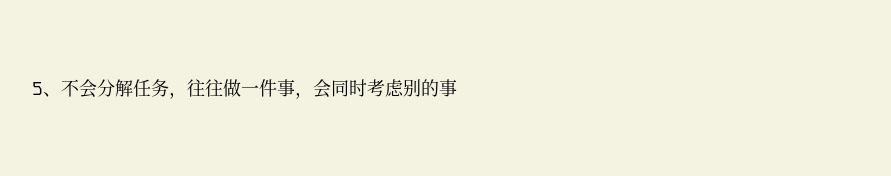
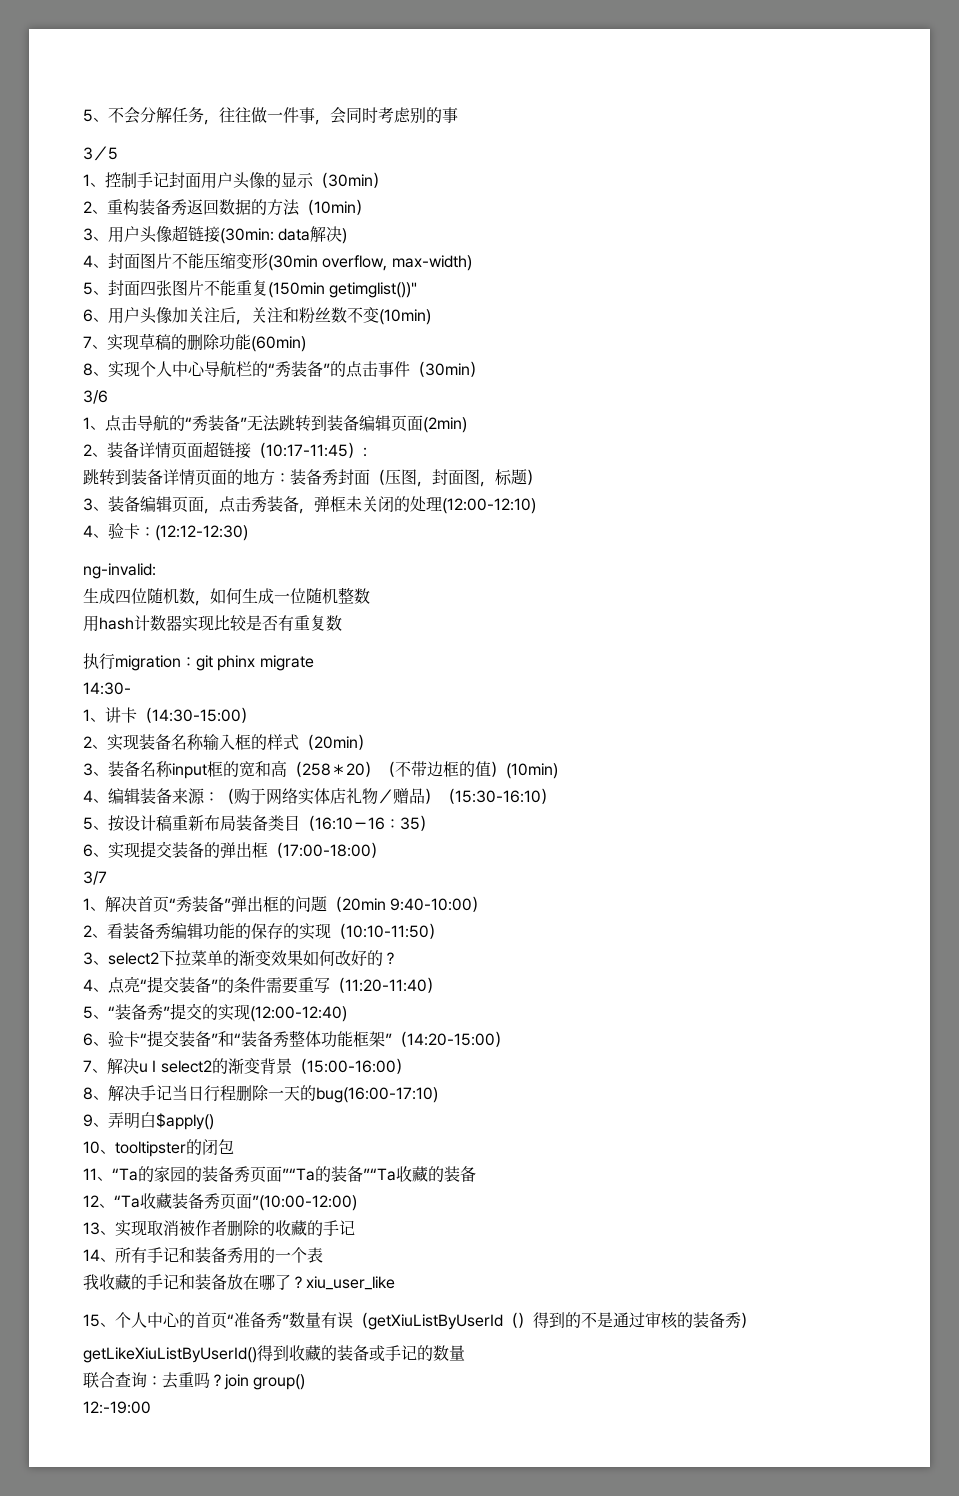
+ 3／5
+ 1、控制手记封面用户头像的显示（30min）
+ 2、重构装备秀返回数据的方法（10min）
+ 3、用户头像超链接(30min: data解决)
+ 4、封面图片不能压缩变形(30min overflow, max-width)
+ 5、封面四张图片不能重复(150min getimglist())"
+ 6、用户头像加关注后，关注和粉丝数不变(10min)
+ 7、实现草稿的删除功能(60min)
+ 8、实现个人中心导航栏的“秀装备”的点击事件（30min）
+ 3/6
+ 1、点击导航的“秀装备”无法跳转到装备编辑页面(2min)
+ 2、装备详情页面超链接（10:17-11:45）:
+ 跳转到装备详情页面的地方：装备秀封面（压图，封面图，标题）
+ 3、装备编辑页面，点击秀装备，弹框未关闭的处理(12:00-12:10)
+ 4、验卡：(12:12-12:30)
+ ng-invalid:
+ 生成四位随机数，如何生成一位随机整数
+ 用hash计数器实现比较是否有重复数
+ 执行migration：git phinx migrate
+ 14:30-
+ 1、讲卡（14:30-15:00）
+ 2、实现装备名称输入框的样式（20min）
+ 3、装备名称input框的宽和高（258＊20）（不带边框的值）(10min)
+ 4、编辑装备来源：（购于网络实体店礼物／赠品）（15:30-16:10）
+ 5、按设计稿重新布局装备类目（16:10－16：35）
+ 6、实现提交装备的弹出框（17:00-18:00）
+ 3/7
+ 1、解决首页“秀装备”弹出框的问题（20min 9:40-10:00）
+ 2、看装备秀编辑功能的保存的实现（10:10-11:50）
+ 3、select2下拉菜单的渐变效果如何改好的？
+ 4、点亮“提交装备”的条件需要重写（11:20-11:40）
+ 5、“装备秀”提交的实现(12:00-12:40)
+ 6、验卡“提交装备”和“装备秀整体功能框架”（14:20-15:00）
+ 7、解决u I select2的渐变背景（15:00-16:00）
+ 8、解决手记当日行程删除一天的bug(16:00-17:10)
+ 9、弄明白$apply()
+ 10、tooltipster的闭包
+ 11、“Ta的家园的装备秀页面”“Ta的装备”“Ta收藏的装备
+ 12、“Ta收藏装备秀页面”(10:00-12:00)
+ 13、实现取消被作者删除的收藏的手记
+ 14、所有手记和装备秀用的一个表
+ 我收藏的手记和装备放在哪了？xiu_user_like
+ 15、个人中心的首页“准备秀”数量有误（getXiuListByUserId（）得到的不是通过审核的装备秀）
+ getLikeXiuListByUserId()得到收藏的装备或手记的数量
+ 联合查询：去重吗？join group()
+ 12:-19:00

